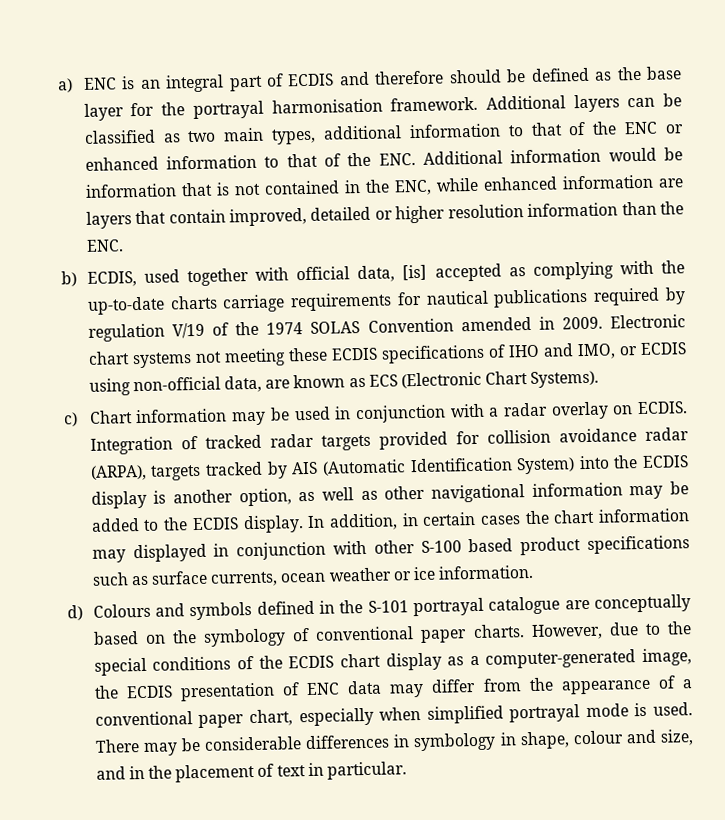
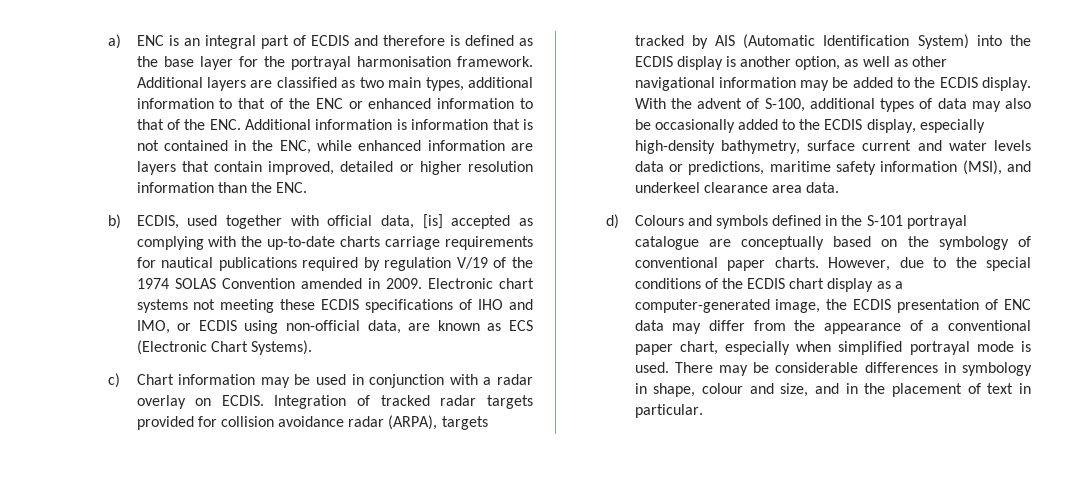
- a) ENC is an integral part of ECDIS and therefore should be defined as the base layer for the portrayal harmonisation framework.
+ a) ENC is an integral part of ECDIS and therefore is defined as the base layer for the portrayal harmonisation framework.
- Additional layers can be classified as two main types, additional information to that of the ENC or enhanced information to that of the ENC. Additional information would be information that is not contained in the ENC, while enhanced information are layers that contain improved, detailed or higher resolution information than the ENC.
+ Additional layers are classified as two main types, additional information to that of the ENC or enhanced information to that of the ENC. Additional information is information that is not contained in the ENC, while enhanced information are layers that contain improved, detailed or higher resolution information than the ENC.
- In addition, in certain cases the chart information may displayed in conjunction with other S-100 based product specifications such as surface currents, ocean weather or ice information.
+ With the advent of S-100, additional types of data may also be occasionally added to the ECDIS display, especially high-density bathymetry, surface current and water levels data or predictions, maritime safety information (MSI), and underkeel clearance area data.

